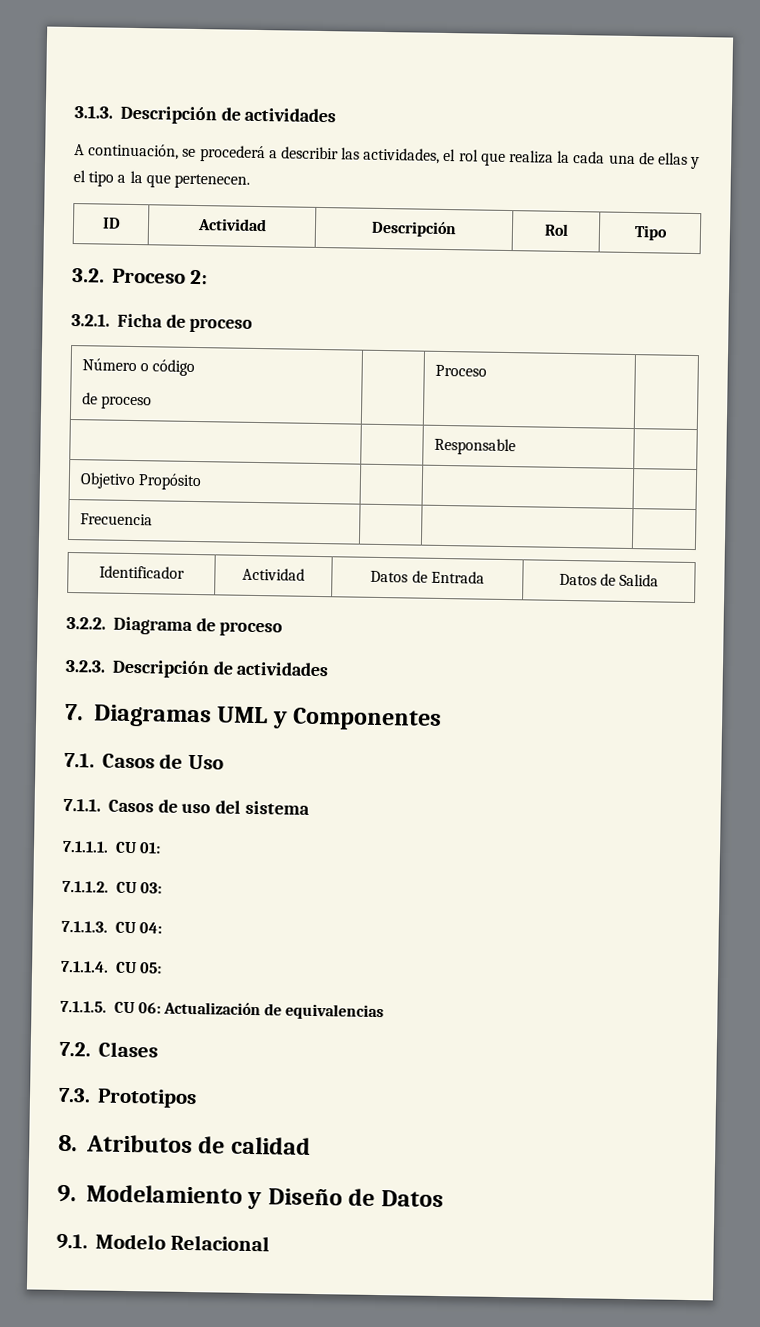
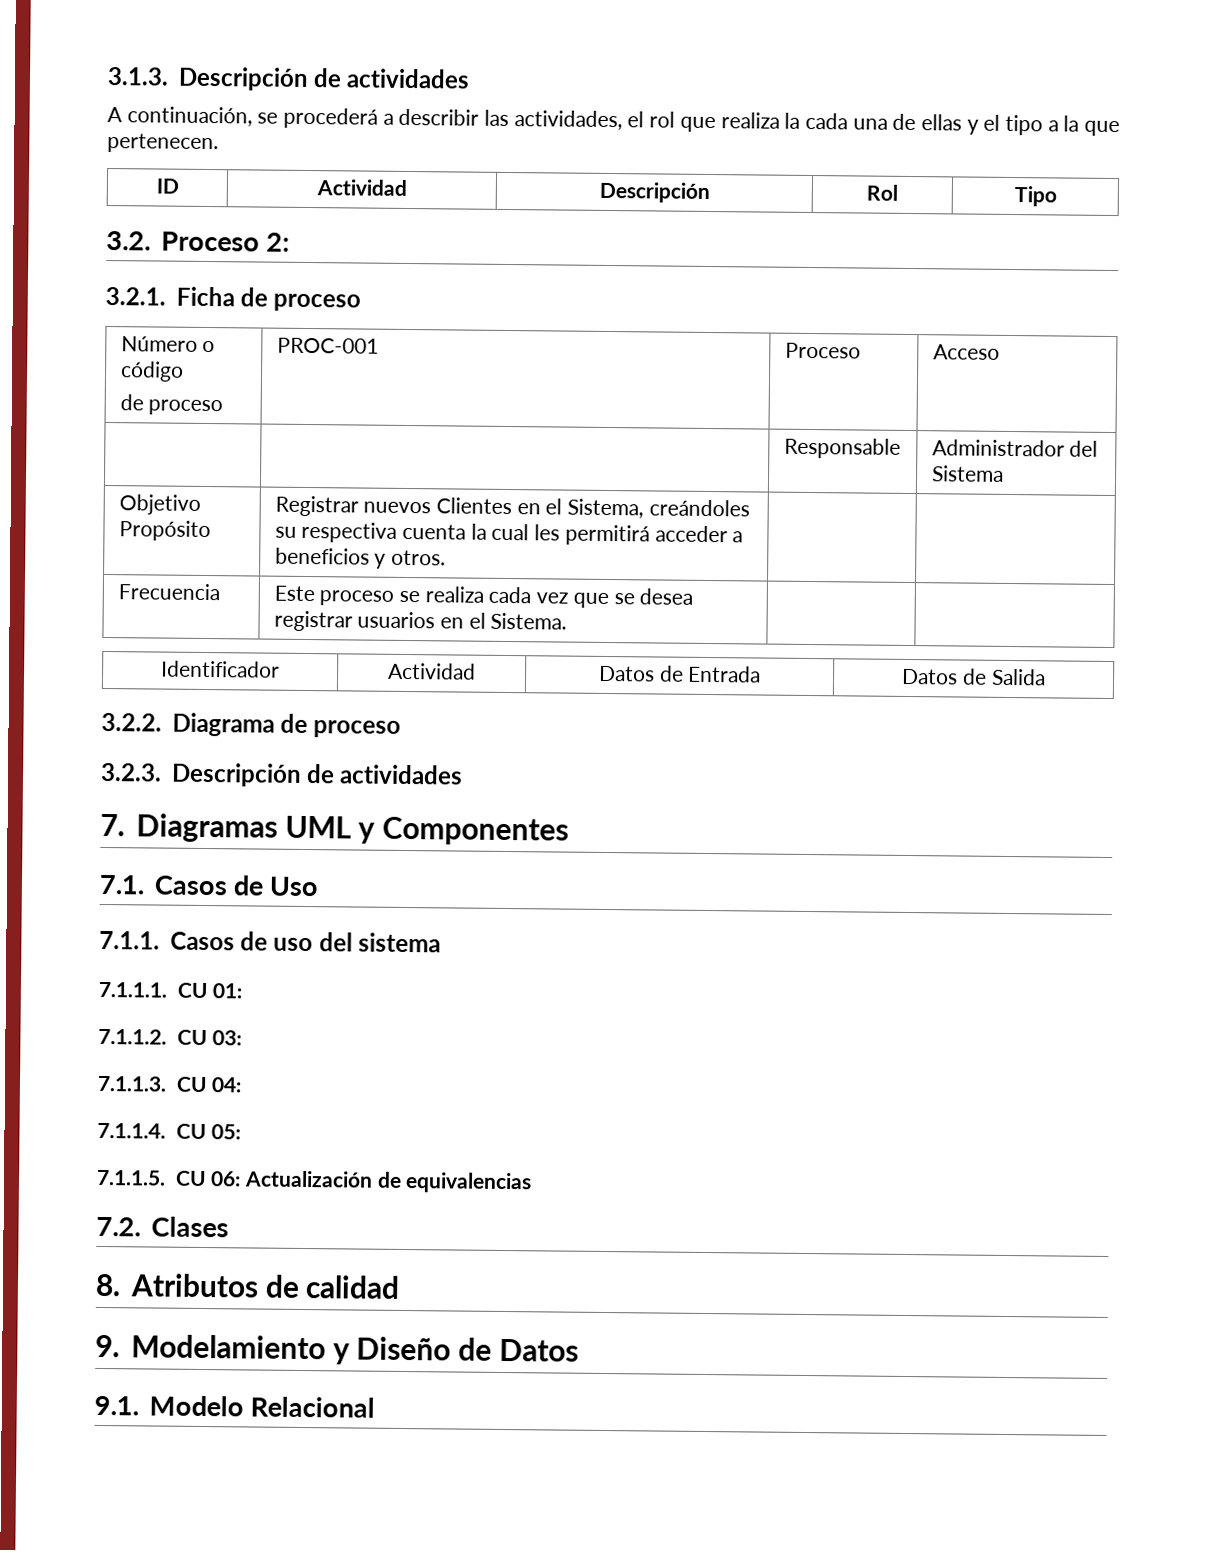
  Número o código
- de proceso | | Proceso |
+ de proceso | PROC-001 | Proceso | Acceso
- | | Responsable |
+ | | Responsable | Administrador del Sistema
- Objetivo Propósito | | |
- Frecuencia | | |
+ Objetivo Propósito | Registrar nuevos Clientes en el Sistema, creándoles su respectiva cuenta la cual les permitirá acceder a beneficios y otros. | |
+ Frecuencia | Este proceso se realiza cada vez que se desea registrar usuarios en el Sistema. | |
- 7.3. Prototipos

